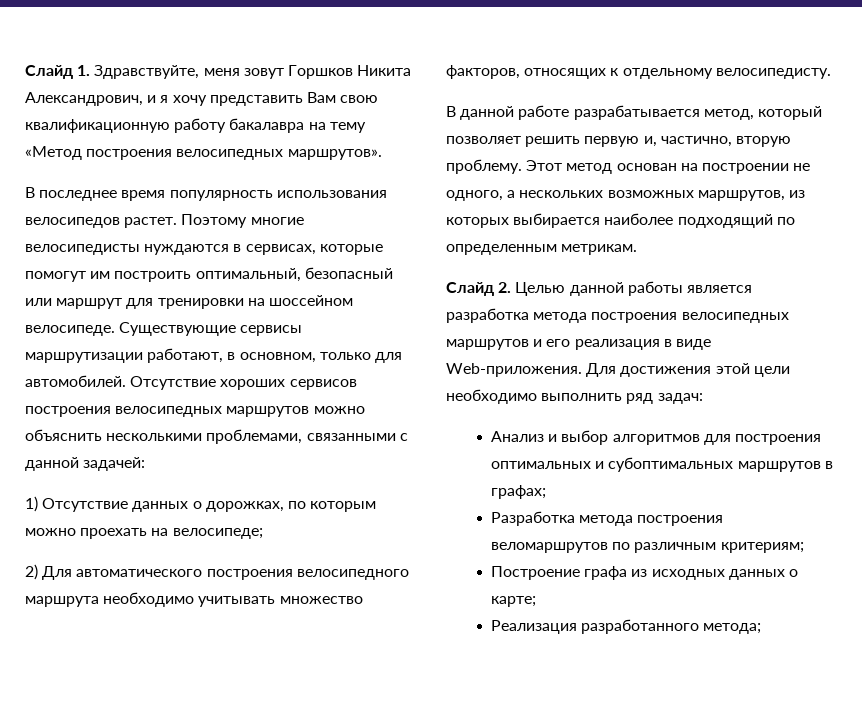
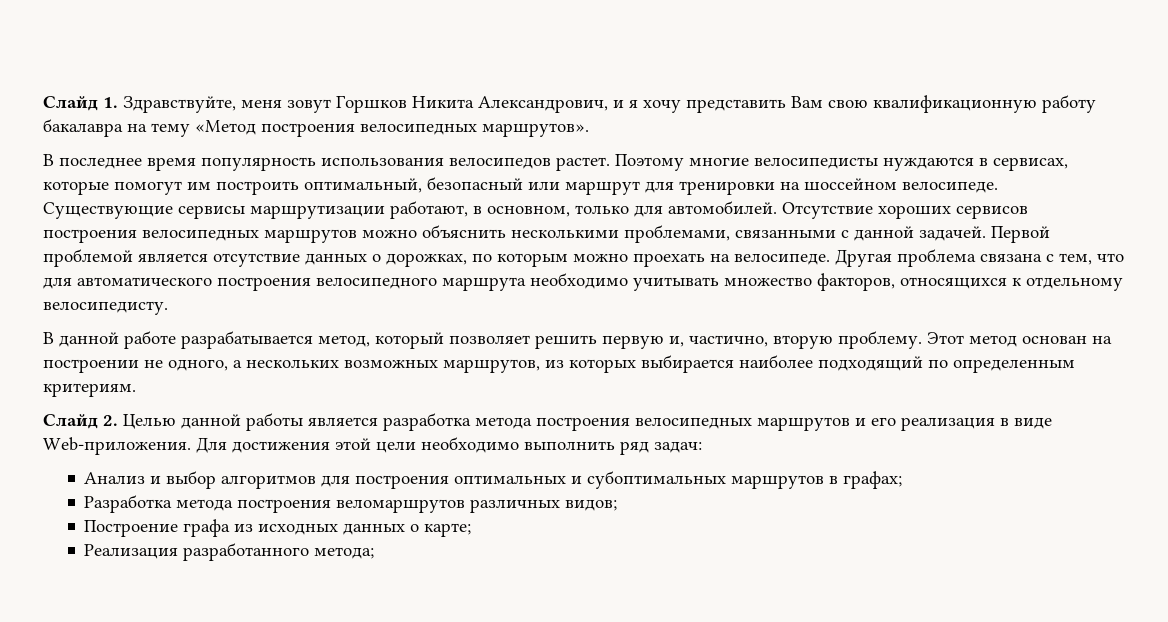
- Отсутствие хороших сервисов построения велосипедных маршрутов можно объяснить несколькими проблемами, связанными с данной задачей:
- 1) Отсутствие данных о дорожках, по которым можно проехать на велосипеде;
- 2) Для автоматического построения велосипедного маршрута необходимо учитывать множество факторов, относящих к отдельному велосипедисту.
+ Отсутствие хороших сервисов построения велосипедных маршрутов можно объяснить несколькими проблемами, связанными с данной задачей. Первой проблемой является отсутствие данных о дорожках, по которым можно проехать на велосипеде. Другая проблема связана с тем, что для автоматического построения велосипедного маршрута необходимо учитывать множество факторов, относящихся к отдельному велосипедисту.
- Этот метод основан на построении не одного, а нескольких возможных маршрутов, из которых выбирается наиболее подходящий по определенным метрикам.
+ Этот метод основан на построении не одного, а нескольких возможных маршрутов, из которых выбирается наиболее подходящий по определенным критериям.
- Разработка метода построения веломаршрутов по различным критериям;
+ Разработка метода построения веломаршрутов различных видов;

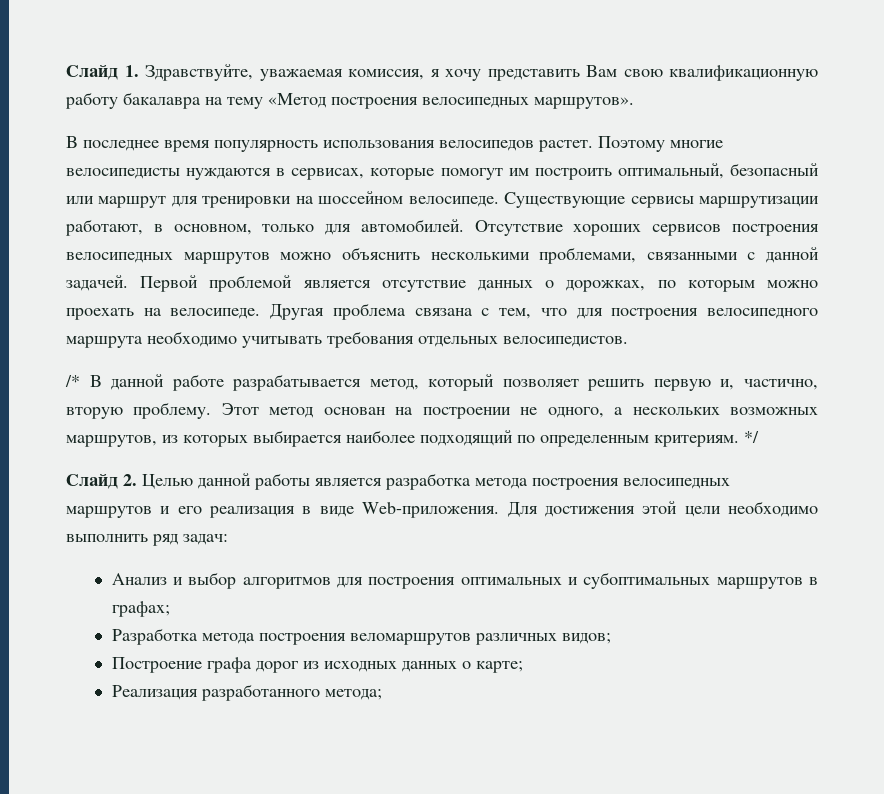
- Слайд 1. Здравствуйте, меня зовут Горшков Никита Александрович, и я хочу представить Вам свою квалификационную работу бакалавра на тему «Метод построения велосипедных маршрутов».
+ Слайд 1. Здравствуйте, уважаемая комиссия, я хочу представить Вам свою квалификационную работу бакалавра на тему «Метод построения велосипедных маршрутов».
- Другая проблема связана с тем, что для автоматического построения велосипедного маршрута необходимо учитывать множество факторов, относящихся к отдельному велосипедисту.
- В данной работе разрабатывается метод, который позволяет решить первую и, частично, вторую проблему.
+ Другая проблема связана с тем, что для построения велосипедного маршрута необходимо учитывать требования отдельных велосипедистов.
+ /* В данной работе разрабатывается метод, который позволяет решить первую и, частично, вторую проблему.
+ */
- Построение графа из исходных данных о карте;
+ Построение графа дорог из исходных данных о карте;

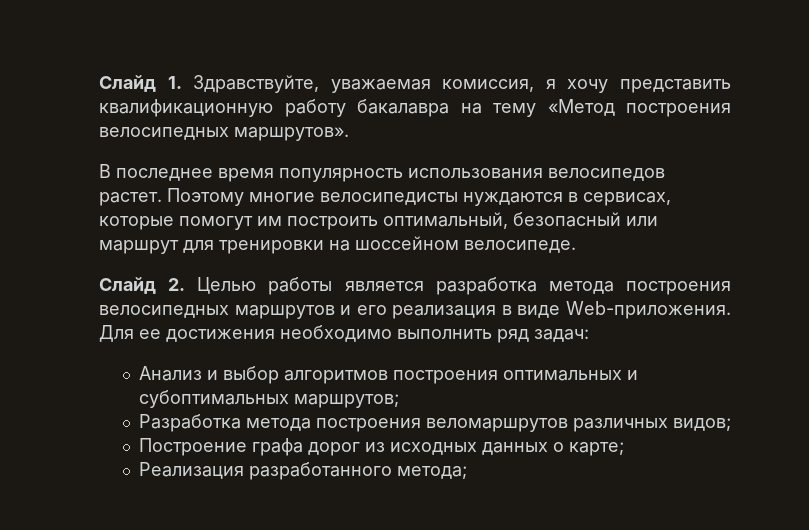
- Слайд 1. Здравствуйте, уважаемая комиссия, я хочу представить Вам свою квалификационную работу бакалавра на тему «Метод построения велосипедных маршрутов».
+ Слайд 1. Здравствуйте, уважаемая комиссия, я хочу представить квалификационную работу бакалавра на тему «Метод построения велосипедных маршрутов».
- Существующие сервисы маршрутизации работают, в основном, только для автомобилей. Отсутствие хороших сервисов построения велосипедных маршрутов можно объяснить несколькими проблемами, связанными с данной задачей. Первой проблемой является отсутствие данных о дорожках, по которым можно проехать на велосипеде. Другая проблема связана с тем, что для построения велосипедного маршрута необходимо учитывать требования отдельных велосипедистов.
- /* В данной работе разрабатывается метод, который позволяет решить первую и, частично, вторую проблему. Этот метод основан на построении не одного, а нескольких возможных маршрутов, из которых выбирается наиболее подходящий по определенным критериям. */
- Слайд 2. Целью данной работы является разработка метода построения велосипедных маршрутов и его реализация в виде Web-приложения.
+ Слайд 2. Целью работы является разработка метода построения велосипедных маршрутов и его реализация в виде Web-приложения.
- Для достижения этой цели необходимо выполнить ряд задач:
+ Для ее достижения необходимо выполнить ряд задач:
- Анализ и выбор алгоритмов для построения оптимальных и субоптимальных маршрутов в графах;
+ Анализ и выбор алгоритмов построения оптимальных и субоптимальных маршрутов;

